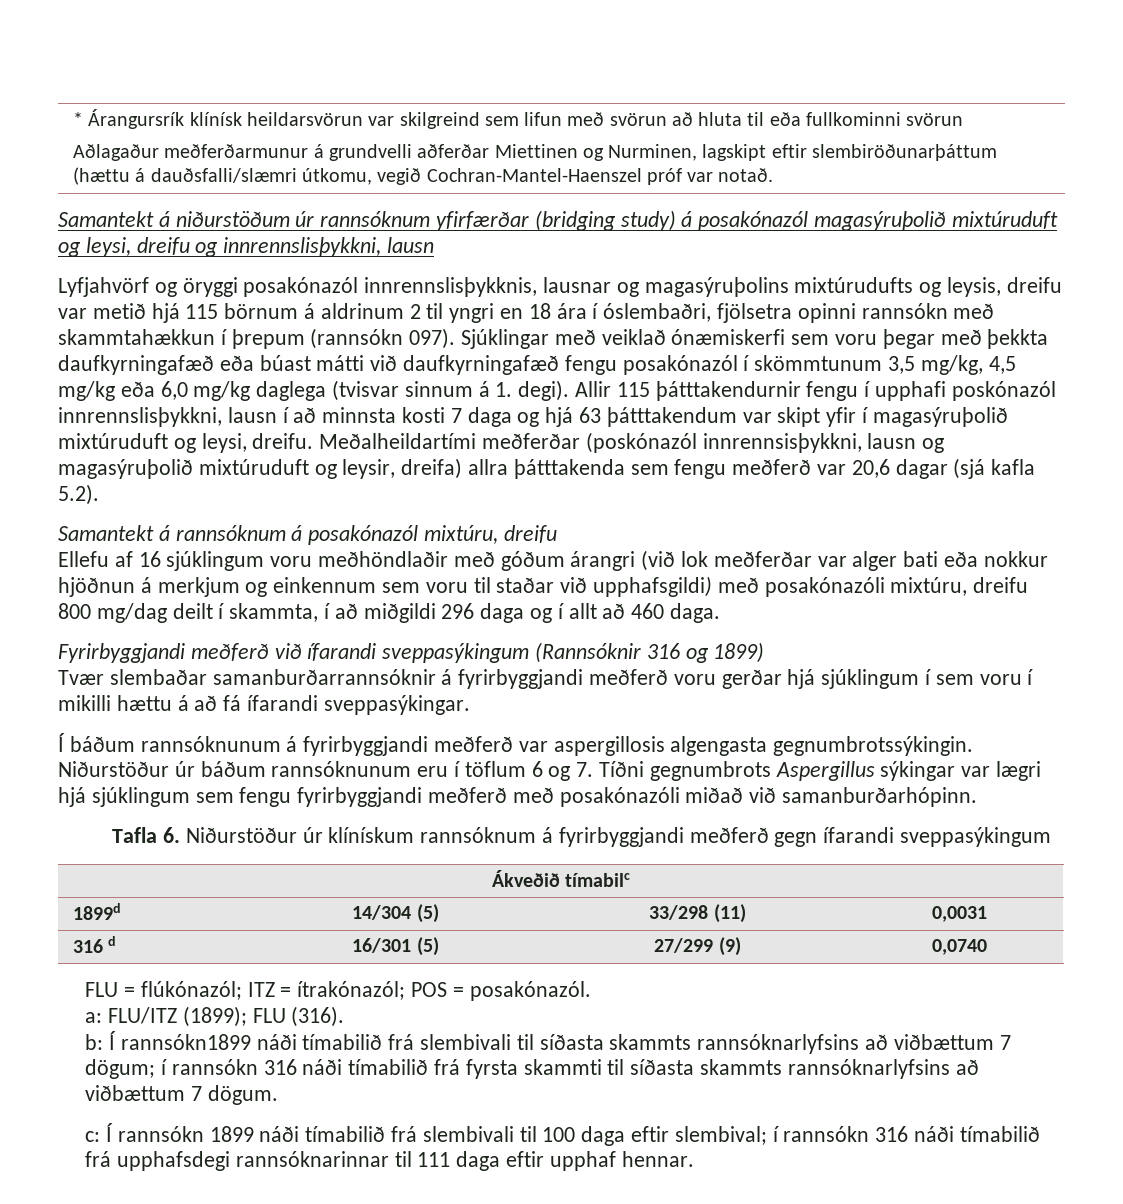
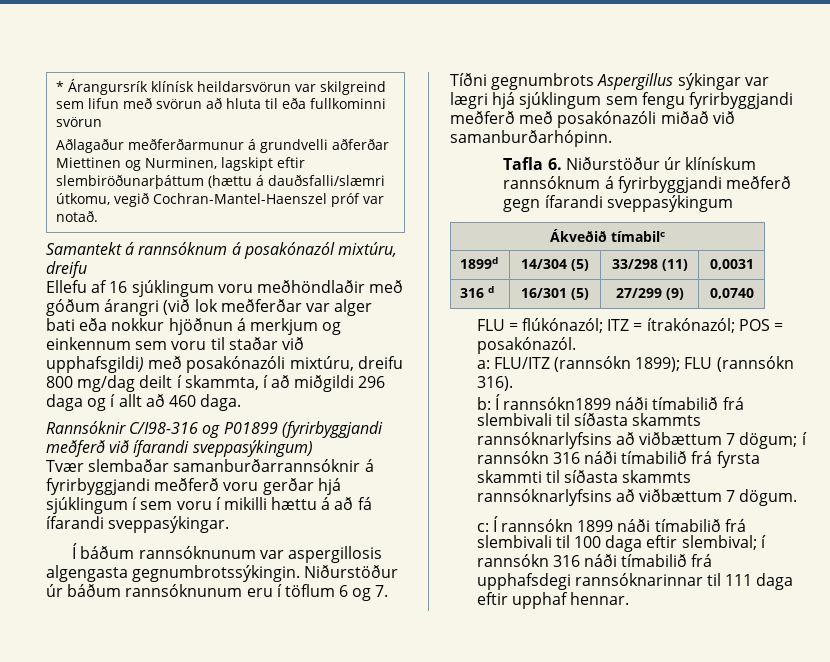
- Samantekt á niðurstöðum úr rannsóknum yfirfærðar (bridging study) á posakónazól magasýruþolið mixtúruduft og leysi, dreifu og innrennslisþykkni, lausn
- Lyfjahvörf og öryggi posakónazól innrennslisþykknis, lausnar og magasýruþolins mixtúrudufts og leysis, dreifu var metið hjá 115 börnum á aldrinum 2 til yngri en 18 ára í óslembaðri, fjölsetra opinni rannsókn með skammtahækkun í þrepum (rannsókn 097). Sjúklingar með veiklað ónæmiskerfi sem voru þegar með þekkta daufkyrningafæð eða búast mátti við daufkyrningafæð fengu posakónazól í skömmtunum 3,5 mg/kg, 4,5 mg/kg eða 6,0 mg/kg daglega (tvisvar sinnum á 1. degi). Allir 115 þátttakendurnir fengu í upphafi poskónazól innrennslisþykkni, lausn í að minnsta kosti 7 daga og hjá 63 þátttakendum var skipt yfir í magasýruþolið mixtúruduft og leysi, dreifu. Meðalheildartími meðferðar (poskónazól innrennsisþykkni, lausn og magasýruþolið mixtúruduft og leysir, dreifa) allra þátttakenda sem fengu meðferð var 20,6 dagar (sjá kafla 5.2).
- Fyrirbyggjandi meðferð við ífarandi sveppasýkingum (Rannsóknir 316 og 1899)
+ Rannsóknir C/I98-316 og P01899 (fyrirbyggjandi meðferð við ífarandi sveppasýkingum)
- Í báðum rannsóknunum á fyrirbyggjandi meðferð var aspergillosis algengasta gegnumbrotssýkingin.
+ Í báðum rannsóknunum var aspergillosis algengasta gegnumbrotssýkingin.
- a: FLU/ITZ (1899); FLU (316).
+ a: FLU/ITZ (rannsókn 1899); FLU (rannsókn 316).

